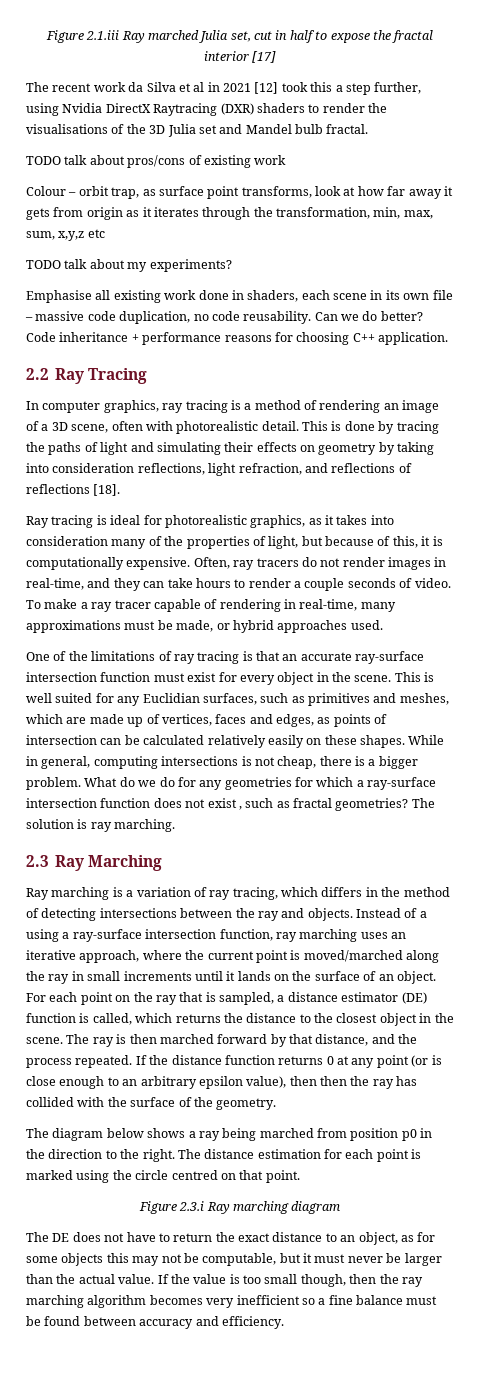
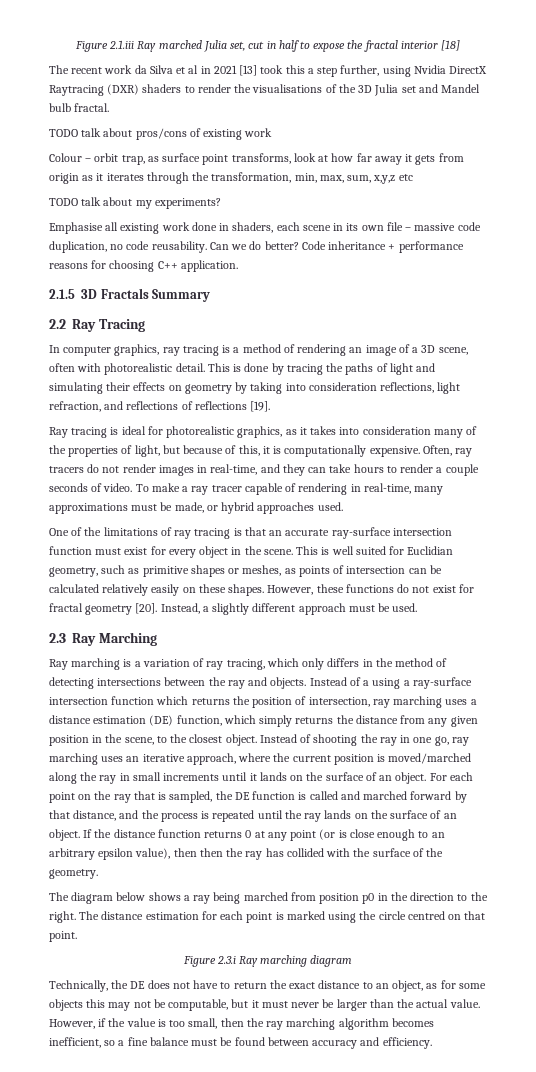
- Figure 2.1.iii Ray marched Julia set, cut in half to expose the fractal interior [17]
+ Figure 2.1.iii Ray marched Julia set, cut in half to expose the fractal interior [18]
- The recent work da Silva et al in 2021 [12] took this a step further, using Nvidia DirectX Raytracing (DXR) shaders to render the visualisations of the 3D Julia set and Mandel bulb fractal.
+ The recent work da Silva et al in 2021 [13] took this a step further, using Nvidia DirectX Raytracing (DXR) shaders to render the visualisations of the 3D Julia set and Mandel bulb fractal.
+ 2.1.5 3D Fractals Summary
- This is done by tracing the paths of light and simulating their effects on geometry by taking into consideration reflections, light refraction, and reflections of reflections [18].
+ This is done by tracing the paths of light and simulating their effects on geometry by taking into consideration reflections, light refraction, and reflections of reflections [19].
- This is well suited for any Euclidian surfaces, such as primitives and meshes, which are made up of vertices, faces and edges, as points of intersection can be calculated relatively easily on these shapes.
+ This is well suited for Euclidian geometry, such as primitive shapes or meshes, as points of intersection can be calculated relatively easily on these shapes.
- While in general, computing intersections is not cheap, there is a bigger problem. What do we do for any geometries for which a ray-surface intersection function does not exist , such as fractal geometries? The solution is ray marching.
+ However, these functions do not exist for fractal geometry [20]. Instead, a slightly different approach must be used.
- Ray marching is a variation of ray tracing, which differs in the method of detecting intersections between the ray and objects.
+ Ray marching is a variation of ray tracing, which only differs in the method of detecting intersections between the ray and objects.
- Instead of a using a ray-surface intersection function, ray marching uses an iterative approach, where the current point is moved/marched along the ray in small increments until it lands on the surface of an object.
+ Instead of a using a ray-surface intersection function which returns the position of intersection, ray marching uses a distance estimation (DE) function, which simply returns the distance from any given position in the scene, to the closest object. Instead of shooting the ray in one go, ray marching uses an iterative approach, where the current position is moved/marched along the ray in small increments until it lands on the surface of an object.
- For each point on the ray that is sampled, a distance estimator (DE) function is called, which returns the distance to the closest object in the scene. The ray is then marched forward by that distance, and the process repeated.
+ For each point on the ray that is sampled, the DE function is called and marched forward by that distance, and the process is repeated until the ray lands on the surface of an object.
- The DE does not have to return the exact distance to an object, as for some objects this may not be computable, but it must never be larger than the actual value.
+ Technically, the DE does not have to return the exact distance to an object, as for some objects this may not be computable, but it must never be larger than the actual value.
- If the value is too small though, then the ray marching algorithm becomes very inefficient so a fine balance must be found between accuracy and efficiency.
+ However, if the value is too small, then the ray marching algorithm becomes inefficient, so a fine balance must be found between accuracy and efficiency.

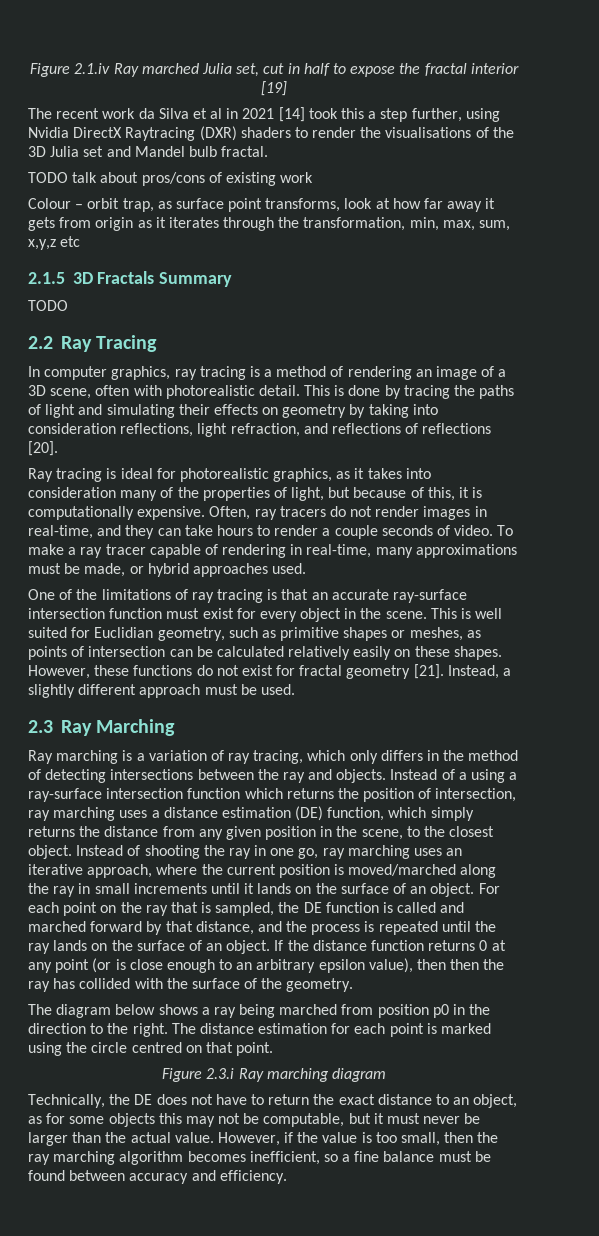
- Figure 2.1.iii Ray marched Julia set, cut in half to expose the fractal interior [18]
+ Figure 2.1.iv Ray marched Julia set, cut in half to expose the fractal interior [19]
- The recent work da Silva et al in 2021 [13] took this a step further, using Nvidia DirectX Raytracing (DXR) shaders to render the visualisations of the 3D Julia set and Mandel bulb fractal.
+ The recent work da Silva et al in 2021 [14] took this a step further, using Nvidia DirectX Raytracing (DXR) shaders to render the visualisations of the 3D Julia set and Mandel bulb fractal.
- TODO talk about my experiments?
- Emphasise all existing work done in shaders, each scene in its own file – massive code duplication, no code reusability. Can we do better? Code inheritance + performance reasons for choosing C++ application.
  2.1.5 3D Fractals Summary
+ TODO
- This is done by tracing the paths of light and simulating their effects on geometry by taking into consideration reflections, light refraction, and reflections of reflections [19].
+ This is done by tracing the paths of light and simulating their effects on geometry by taking into consideration reflections, light refraction, and reflections of reflections [20].
- However, these functions do not exist for fractal geometry [20].
+ However, these functions do not exist for fractal geometry [21].

